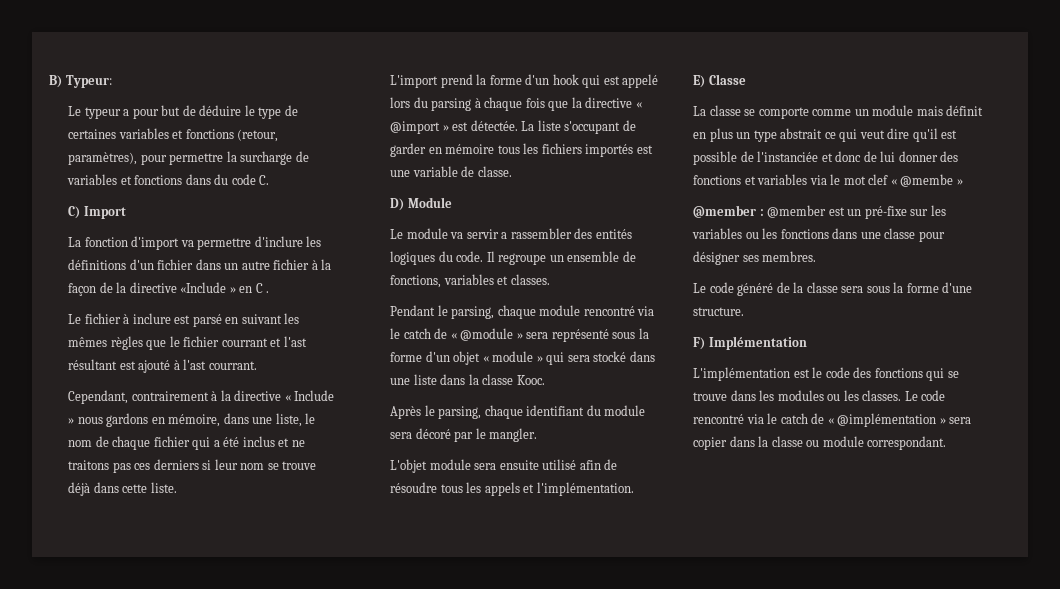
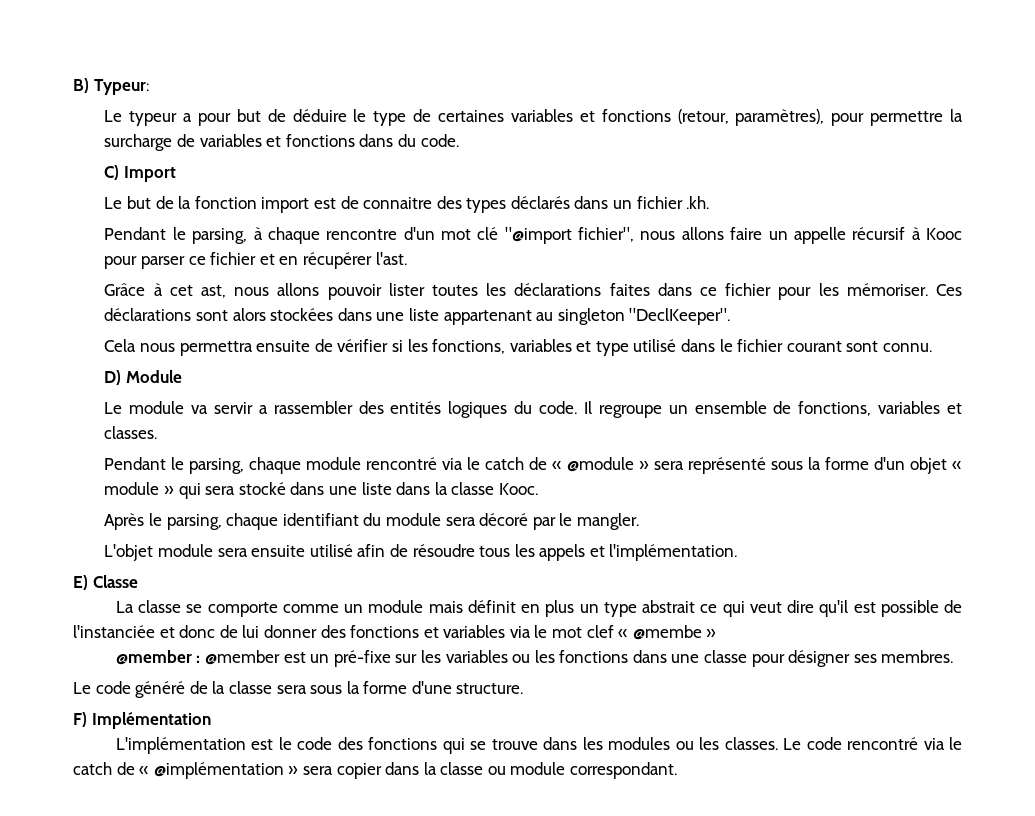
- Le typeur a pour but de déduire le type de certaines variables et fonctions (retour, paramètres), pour permettre la surcharge de variables et fonctions dans du code C.
+ Le typeur a pour but de déduire le type de certaines variables et fonctions (retour, paramètres), pour permettre la surcharge de variables et fonctions dans du code.
- La fonction d'import va permettre d'inclure les définitions d'un fichier dans un autre fichier à la façon de la directive «Include » en C .
- Le fichier à inclure est parsé en suivant les mêmes règles que le fichier courrant et l'ast résultant est ajouté à l'ast courrant.
- Cependant, contrairement à la directive « Include » nous gardons en mémoire, dans une liste, le nom de chaque fichier qui a été inclus et ne traitons pas ces derniers si leur nom se trouve déjà dans cette liste.
- L'import prend la forme d'un hook qui est appelé lors du parsing à chaque fois que la directive « @import » est détectée. La liste s'occupant de garder en mémoire tous les fichiers importés est une variable de classe.
+ Le but de la fonction import est de connaitre des types déclarés dans un fichier .kh.
+ Pendant le parsing, à chaque rencontre d'un mot clé "@import fichier", nous allons faire un appelle récursif à Kooc pour parser ce fichier et en récupérer l'ast.
+ Grâce à cet ast, nous allons pouvoir lister toutes les déclarations faites dans ce fichier pour les mémoriser. Ces déclarations sont alors stockées dans une liste appartenant au singleton "DeclKeeper".
+ Cela nous permettra ensuite de vérifier si les fonctions, variables et type utilisé dans le fichier courant sont connu.

